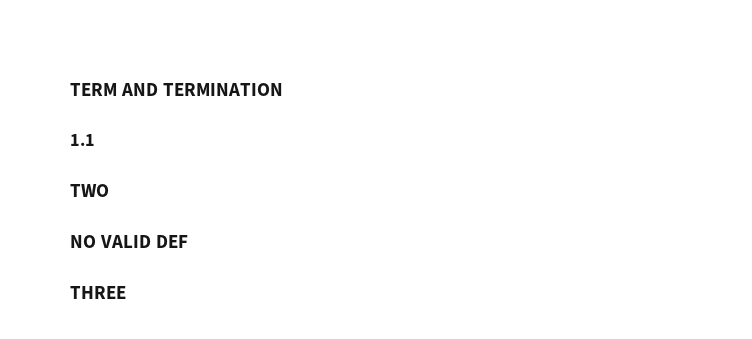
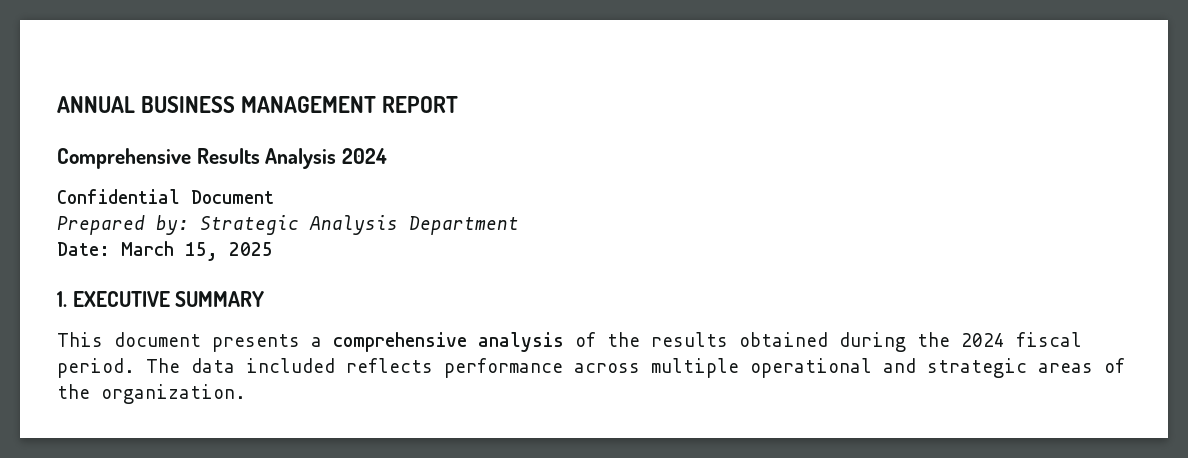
- TERM AND TERMINATION
- 1.1
- TWO
- NO VALID DEF
- THREE
+ ANNUAL BUSINESS MANAGEMENT REPORT
+ Comprehensive Results Analysis 2024
+ Confidential Document
+ Prepared by: Strategic Analysis Department
+ Date: March 15, 2025
+ 1. EXECUTIVE SUMMARY
+ This document presents a comprehensive analysis of the results obtained during the 2024 fiscal period. The data included reflects performance across multiple operational and strategic areas of the organization.

